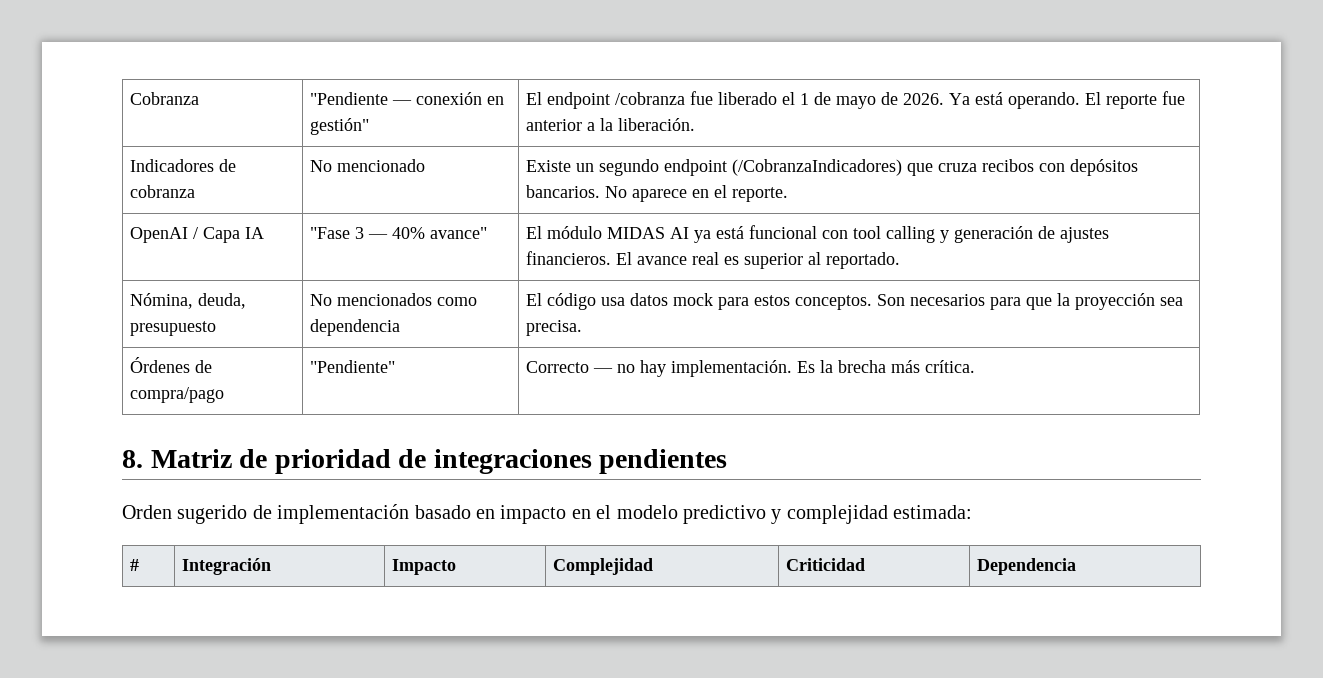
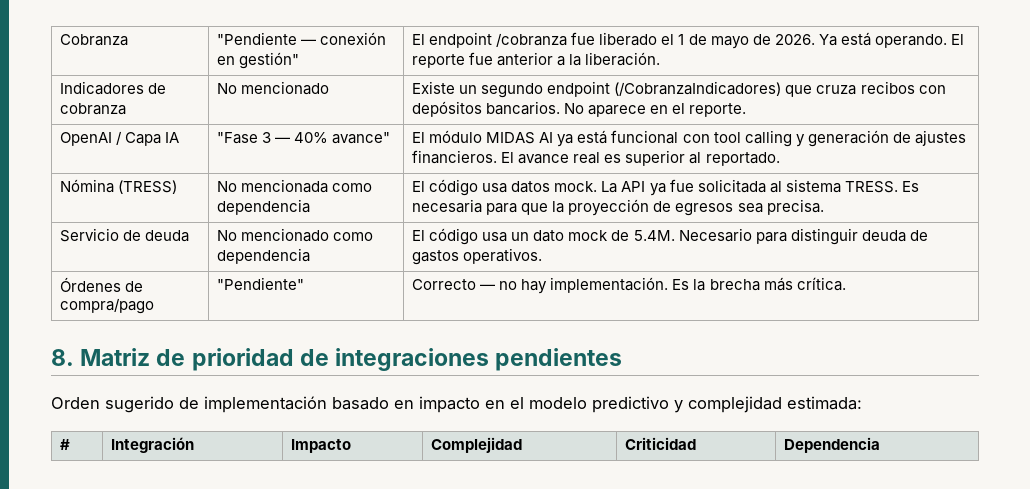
- Nómina, deuda, presupuesto | No mencionados como dependencia | El código usa datos mock para estos conceptos. Son necesarios para que la proyección sea precisa.
+ Nómina (TRESS) | No mencionada como dependencia | El código usa datos mock. La API ya fue solicitada al sistema TRESS. Es necesaria para que la proyección de egresos sea precisa.
+ Servicio de deuda | No mencionado como dependencia | El código usa un dato mock de 5.4M. Necesario para distinguir deuda de gastos operativos.

